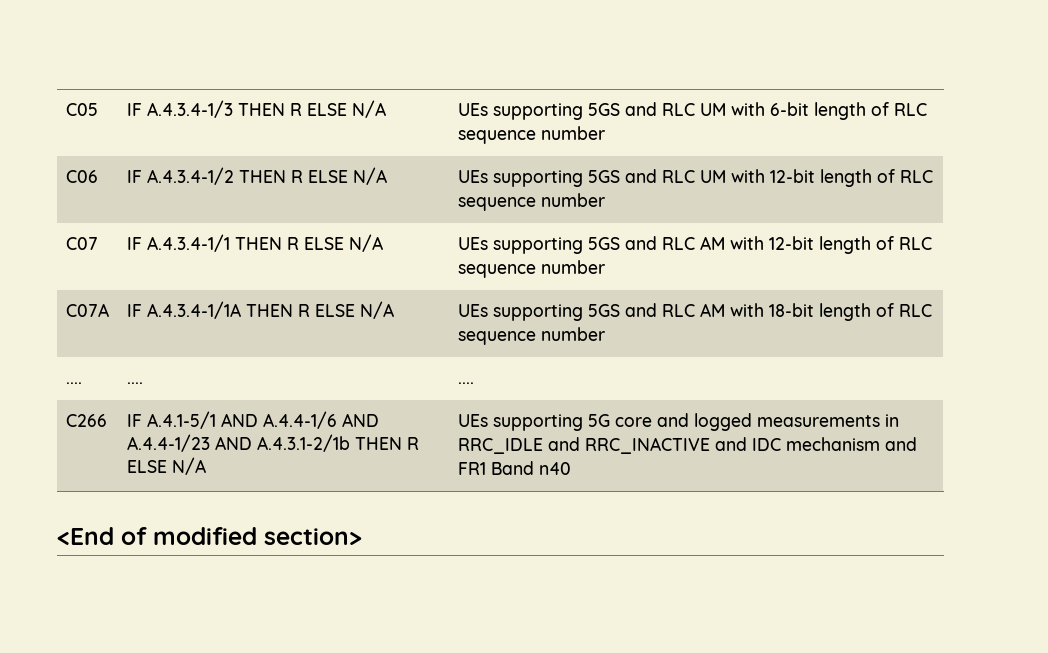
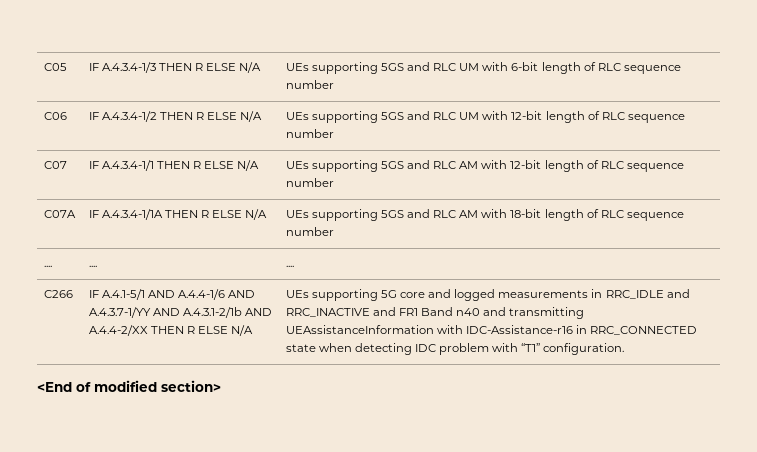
- IF A.4.1-5/1 AND A.4.4-1/6 AND A.4.4-1/23 AND A.4.3.1-2/1b THEN R ELSE N/A
+ IF A.4.1-5/1 AND A.4.4-1/6 AND A.4.3.7-1/YY AND A.4.3.1-2/1b AND A.4.4-2/XX THEN R ELSE N/A
- UEs supporting 5G core and logged measurements in RRC_IDLE and RRC_INACTIVE and IDC mechanism and FR1 Band n40
+ UEs supporting 5G core and logged measurements in RRC_IDLE and RRC_INACTIVE and FR1 Band n40 and transmitting UEAssistanceInformation with IDC-Assistance-r16 in RRC_CONNECTED state when detecting IDC problem with “T1” configuration.

